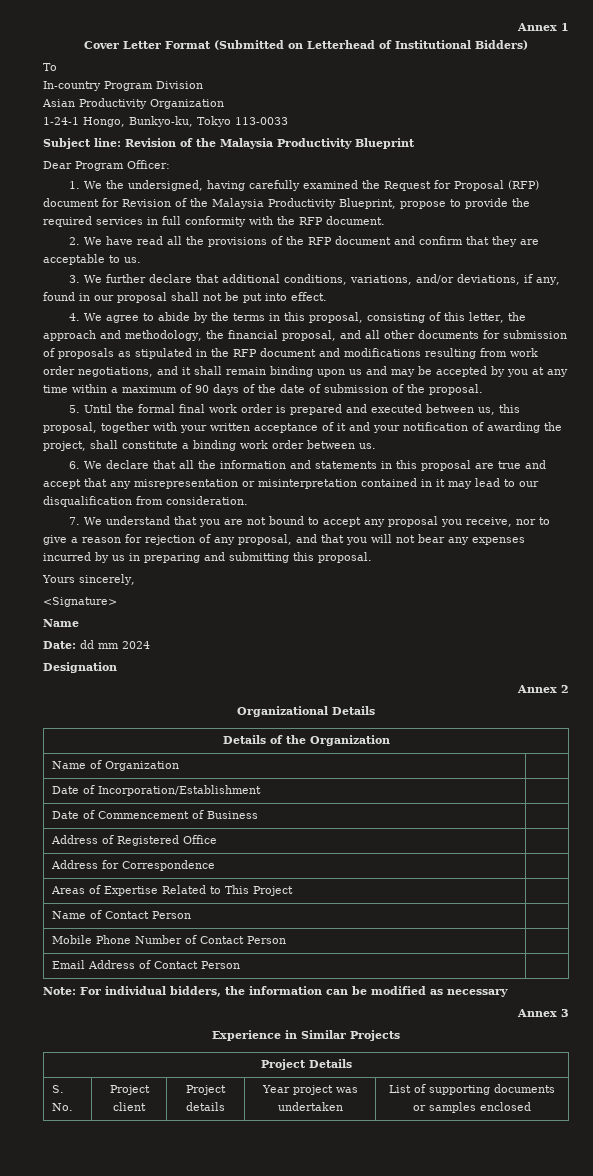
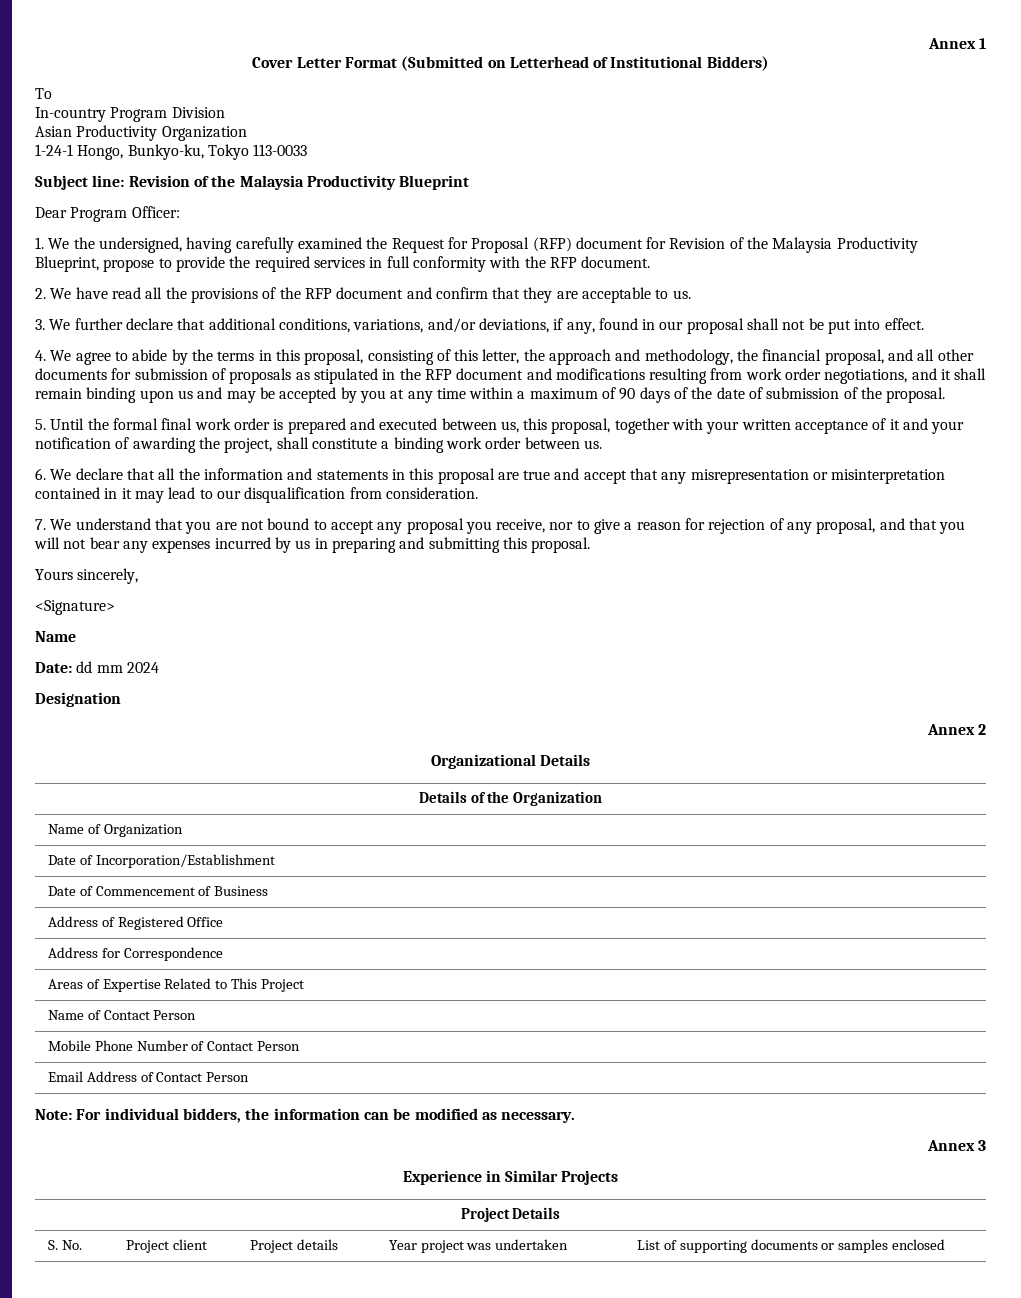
- Note: For individual bidders, the information can be modified as necessary
+ Note: For individual bidders, the information can be modified as necessary.

